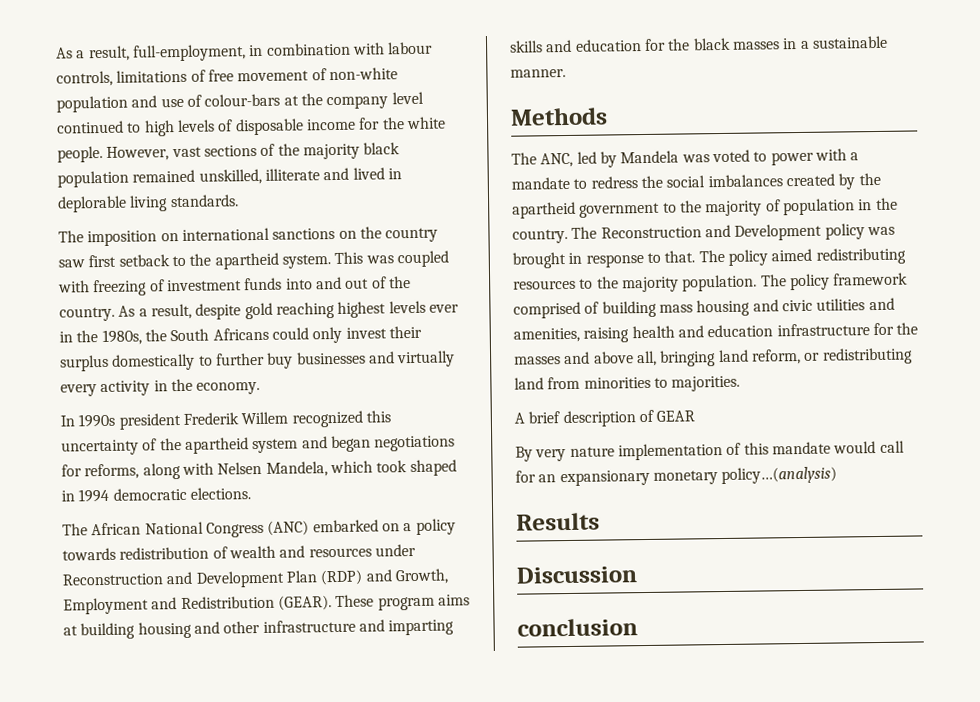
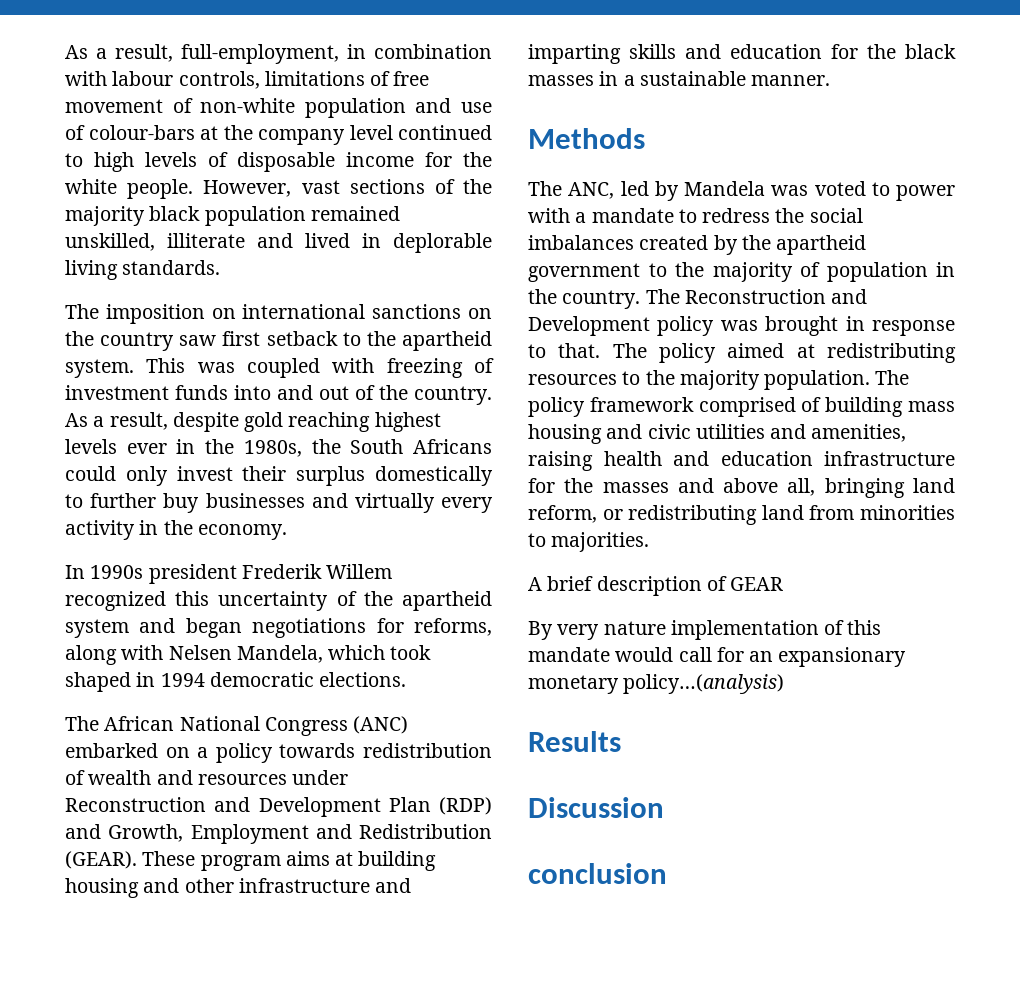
- The policy aimed redistributing resources to the majority population.
+ The policy aimed at redistributing resources to the majority population.

